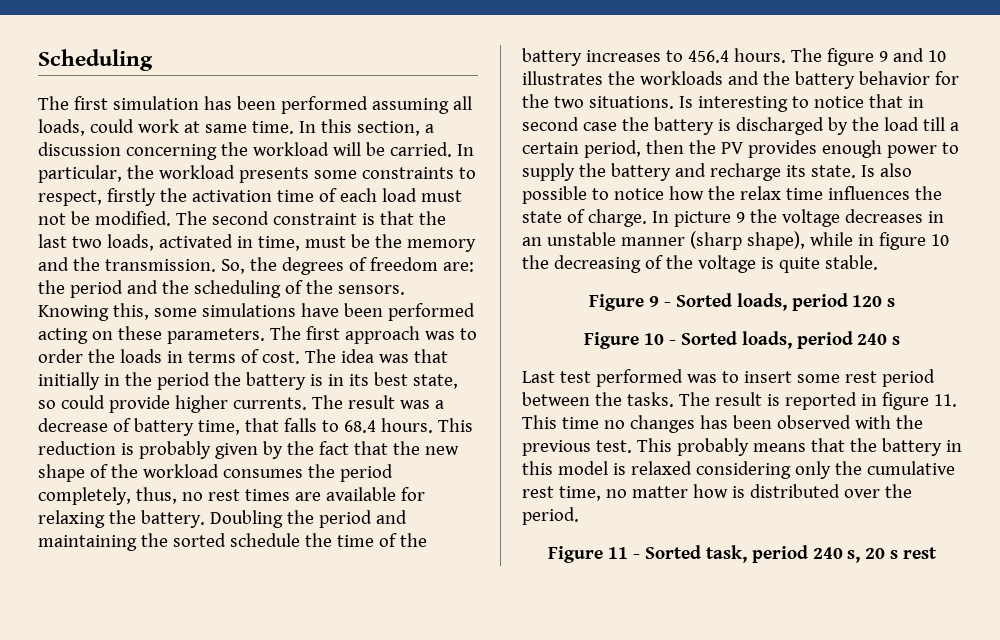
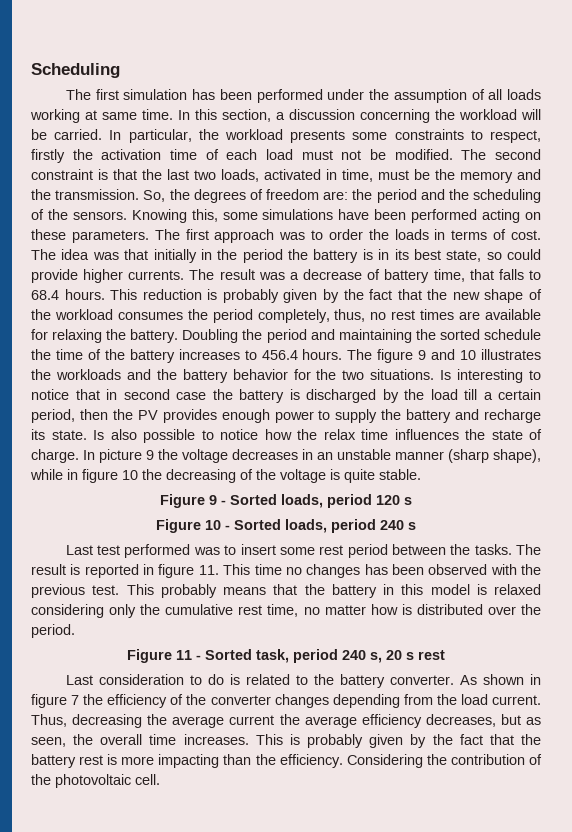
- The first simulation has been performed assuming all loads, could work at same time.
+ The first simulation has been performed under the assumption of all loads working at same time.
+ Last consideration to do is related to the battery converter. As shown in figure 7 the efficiency of the converter changes depending from the load current. Thus, decreasing the average current the average efficiency decreases, but as seen, the overall time increases. This is probably given by the fact that the battery rest is more impacting than the efficiency. Considering the contribution of the photovoltaic cell.

